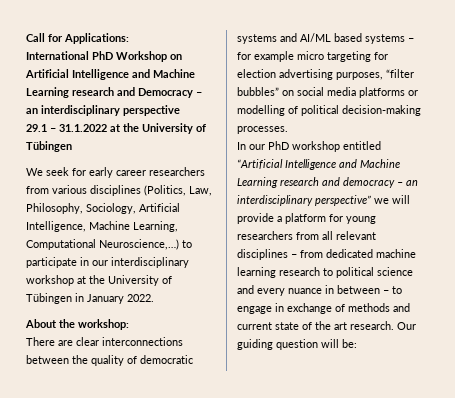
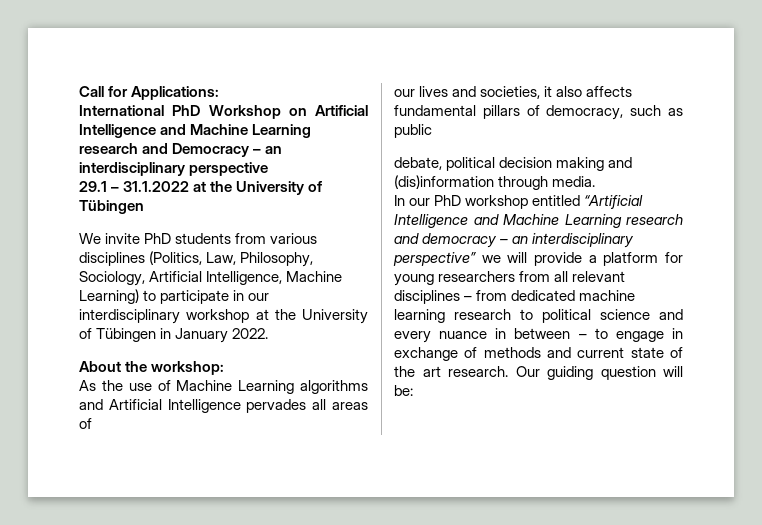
- We seek for early career researchers from various disciplines (Politics, Law, Philosophy, Sociology, Artificial Intelligence, Machine Learning, Computational Neuroscience,…) to participate in our interdisciplinary workshop at the University of Tübingen in January 2022.
+ We invite PhD students from various disciplines (Politics, Law, Philosophy, Sociology, Artificial Intelligence, Machine Learning) to participate in our interdisciplinary workshop at the University of Tübingen in January 2022.
- There are clear interconnections between the quality of democratic systems and AI/ML based systems – for example micro targeting for election advertising purposes, “filter bubbles” on social media platforms or modelling of political decision-making processes.
+ As the use of Machine Learning algorithms and Artificial Intelligence pervades all areas of
+ our lives and societies, it also affects fundamental pillars of democracy, such as public
+ debate, political decision making and (dis)information through media.

